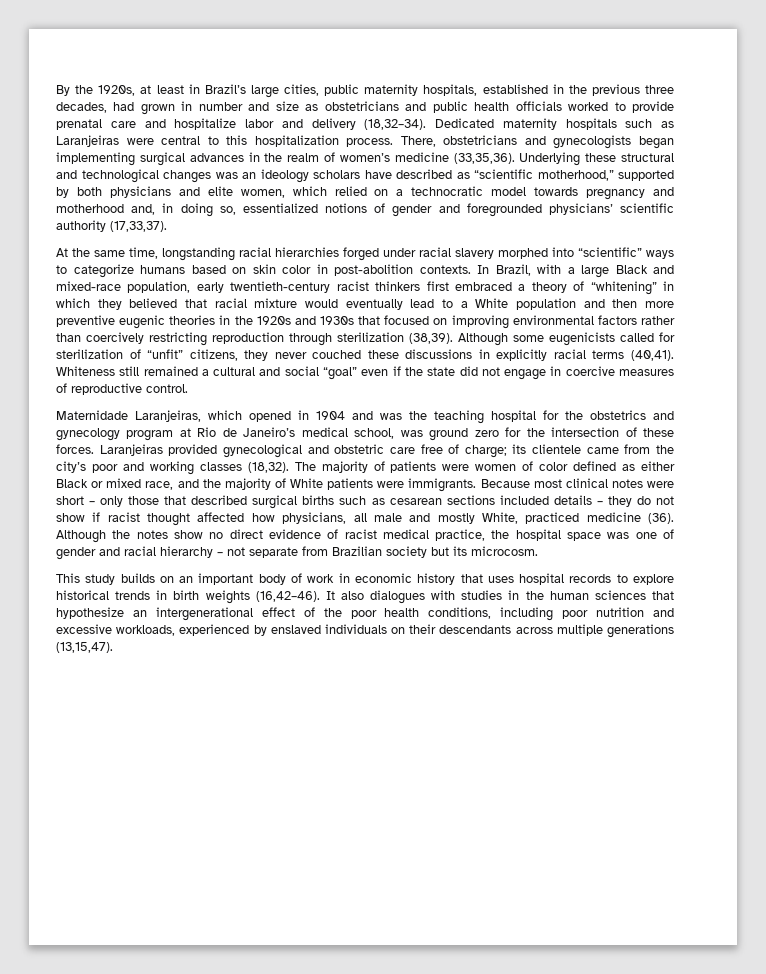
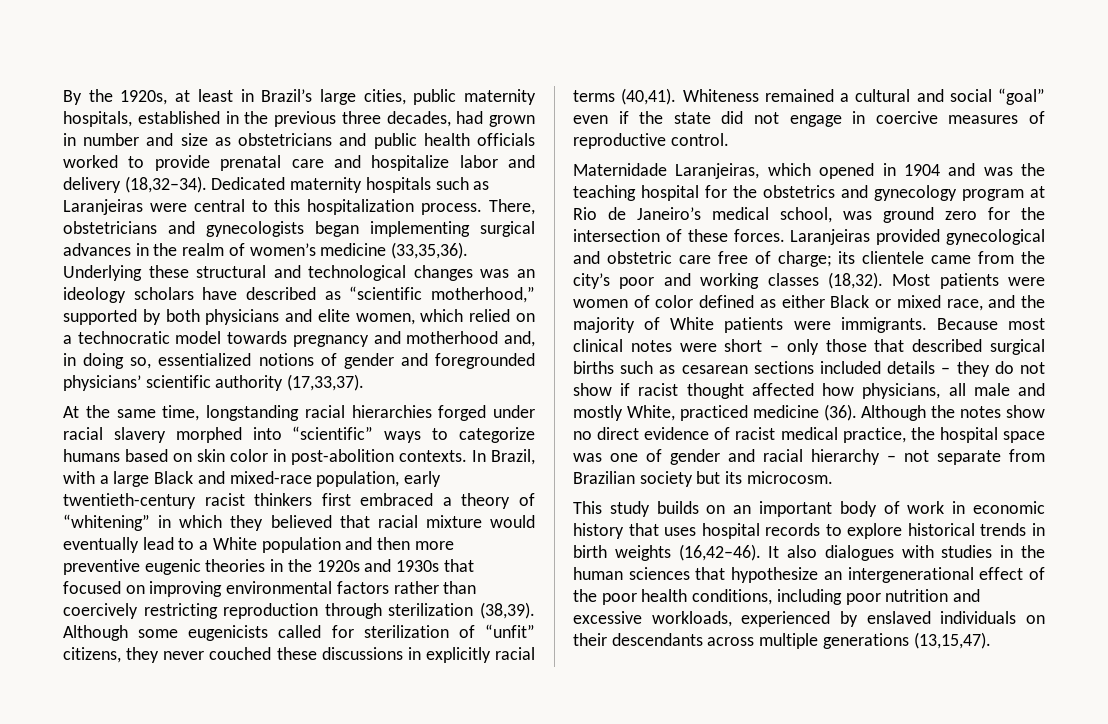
- Whiteness still remained a cultural and social “goal” even if the state did not engage in coercive measures of reproductive control.
+ Whiteness remained a cultural and social “goal” even if the state did not engage in coercive measures of reproductive control.
- The majority of patients were women of color defined as either Black or mixed race, and the majority of White patients were immigrants.
+ Most patients were women of color defined as either Black or mixed race, and the majority of White patients were immigrants.

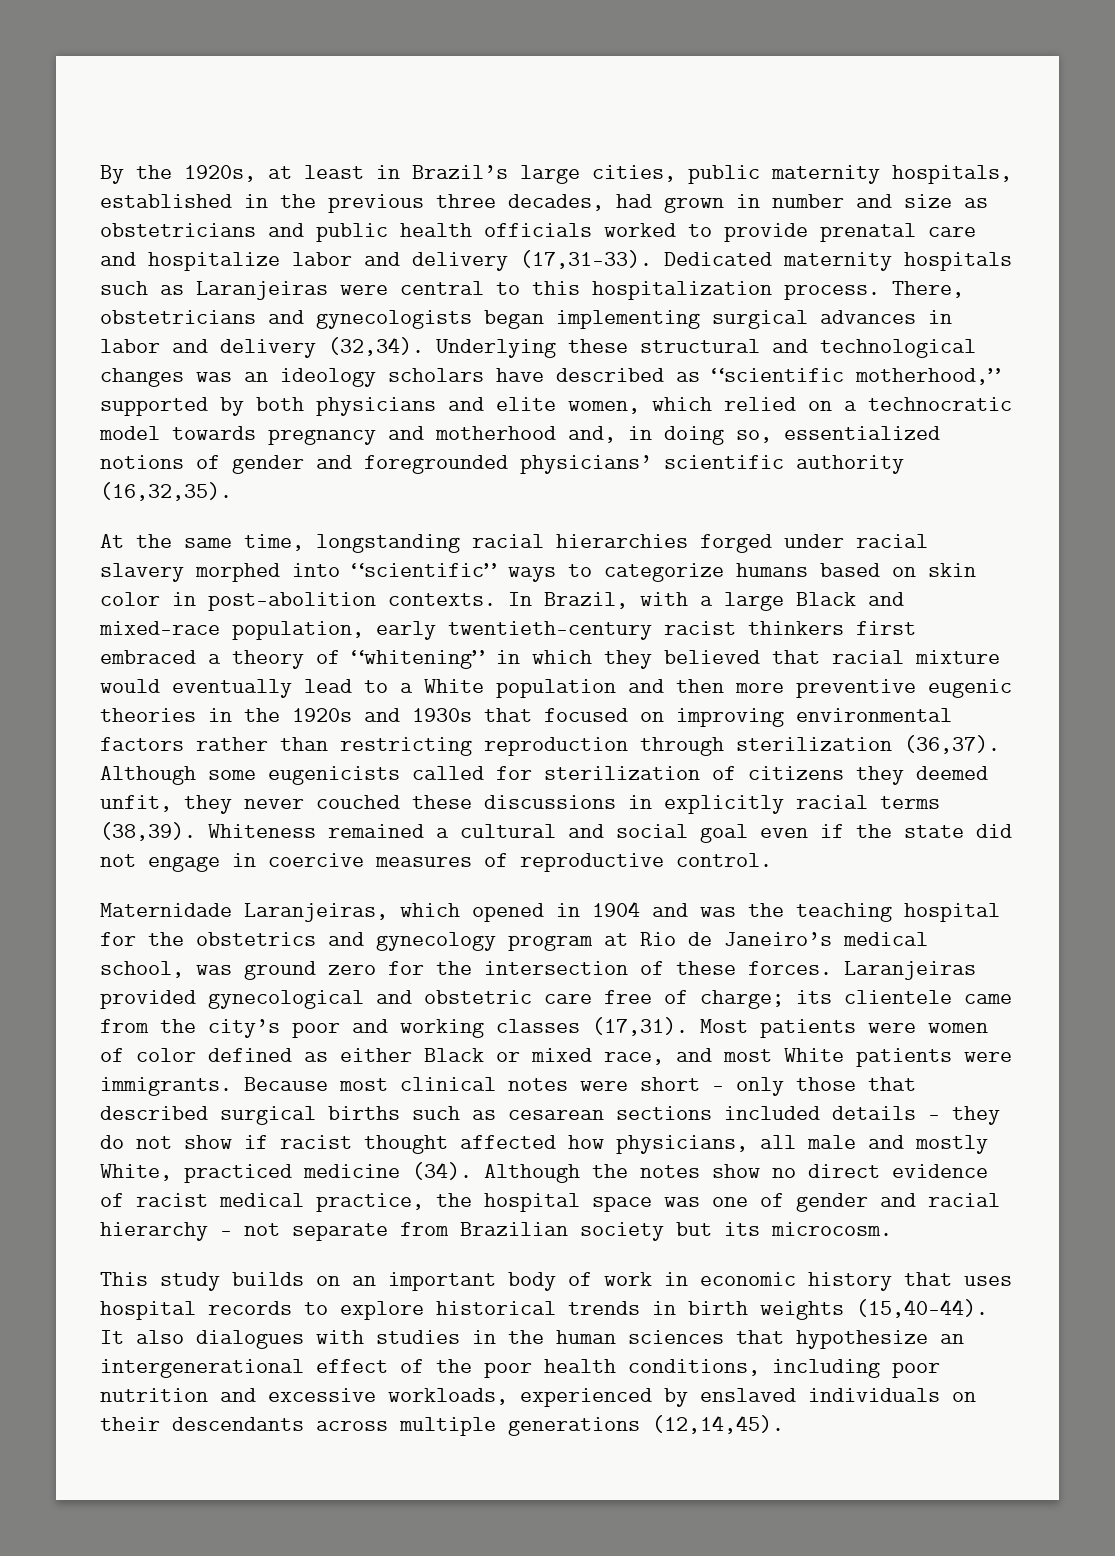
- By the 1920s, at least in Brazil’s large cities, public maternity hospitals, established in the previous three decades, had grown in number and size as obstetricians and public health officials worked to provide prenatal care and hospitalize labor and delivery (18,32–34).
+ By the 1920s, at least in Brazil’s large cities, public maternity hospitals, established in the previous three decades, had grown in number and size as obstetricians and public health officials worked to provide prenatal care and hospitalize labor and delivery (17,31–33).
- There, obstetricians and gynecologists began implementing surgical advances in the realm of women’s medicine (33,35,36).
+ There, obstetricians and gynecologists began implementing surgical advances in labor and delivery (32,34).
- Underlying these structural and technological changes was an ideology scholars have described as “scientific motherhood,” supported by both physicians and elite women, which relied on a technocratic model towards pregnancy and motherhood and, in doing so, essentialized notions of gender and foregrounded physicians’ scientific authority (17,33,37).
+ Underlying these structural and technological changes was an ideology scholars have described as “scientific motherhood,” supported by both physicians and elite women, which relied on a technocratic model towards pregnancy and motherhood and, in doing so, essentialized notions of gender and foregrounded physicians’ scientific authority (16,32,35).
- In Brazil, with a large Black and mixed-race population, early twentieth-century racist thinkers first embraced a theory of “whitening” in which they believed that racial mixture would eventually lead to a White population and then more preventive eugenic theories in the 1920s and 1930s that focused on improving environmental factors rather than coercively restricting reproduction through sterilization (38,39).
+ In Brazil, with a large Black and mixed-race population, early twentieth-century racist thinkers first embraced a theory of “whitening” in which they believed that racial mixture would eventually lead to a White population and then more preventive eugenic theories in the 1920s and 1930s that focused on improving environmental factors rather than restricting reproduction through sterilization (36,37).
- Although some eugenicists called for sterilization of “unfit” citizens, they never couched these discussions in explicitly racial terms (40,41).
+ Although some eugenicists called for sterilization of citizens they deemed unfit, they never couched these discussions in explicitly racial terms (38,39).
- Whiteness remained a cultural and social “goal” even if the state did not engage in coercive measures of reproductive control.
+ Whiteness remained a cultural and social goal even if the state did not engage in coercive measures of reproductive control.
- Laranjeiras provided gynecological and obstetric care free of charge; its clientele came from the city’s poor and working classes (18,32).
+ Laranjeiras provided gynecological and obstetric care free of charge; its clientele came from the city’s poor and working classes (17,31).
- Most patients were women of color defined as either Black or mixed race, and the majority of White patients were immigrants.
+ Most patients were women of color defined as either Black or mixed race, and most White patients were immigrants.
- Because most clinical notes were short – only those that described surgical births such as cesarean sections included details – they do not show if racist thought affected how physicians, all male and mostly White, practiced medicine (36).
+ Because most clinical notes were short – only those that described surgical births such as cesarean sections included details – they do not show if racist thought affected how physicians, all male and mostly White, practiced medicine (34).
- This study builds on an important body of work in economic history that uses hospital records to explore historical trends in birth weights (16,42–46).
+ This study builds on an important body of work in economic history that uses hospital records to explore historical trends in birth weights (15,40–44).
- It also dialogues with studies in the human sciences that hypothesize an intergenerational effect of the poor health conditions, including poor nutrition and excessive workloads, experienced by enslaved individuals on their descendants across multiple generations (13,15,47).
+ It also dialogues with studies in the human sciences that hypothesize an intergenerational effect of the poor health conditions, including poor nutrition and excessive workloads, experienced by enslaved individuals on their descendants across multiple generations (12,14,45).

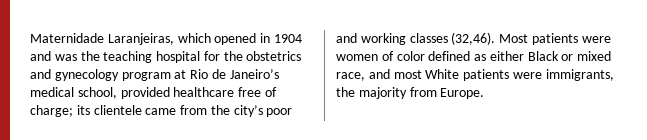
- By the 1920s, at least in Brazil’s large cities, public maternity hospitals, established in the previous three decades, had grown in number and size as obstetricians and public health officials worked to provide prenatal care and hospitalize labor and delivery (17,31–33). Dedicated maternity hospitals such as Laranjeiras were central to this hospitalization process. There, obstetricians and gynecologists began implementing surgical advances in labor and delivery (32,34). Underlying these structural and technological changes was an ideology scholars have described as “scientific motherhood,” supported by both physicians and elite women, which relied on a technocratic model towards pregnancy and motherhood and, in doing so, essentialized notions of gender and foregrounded physicians’ scientific authority (16,32,35).
- At the same time, longstanding racial hierarchies forged under racial slavery morphed into “scientific” ways to categorize humans based on skin color in post-abolition contexts. In Brazil, with a large Black and mixed-race population, early twentieth-century racist thinkers first embraced a theory of “whitening” in which they believed that racial mixture would eventually lead to a White population and then more preventive eugenic theories in the 1920s and 1930s that focused on improving environmental factors rather than restricting reproduction through sterilization (36,37). Although some eugenicists called for sterilization of citizens they deemed unfit, they never couched these discussions in explicitly racial terms (38,39). Whiteness remained a cultural and social goal even if the state did not engage in coercive measures of reproductive control.
- Maternidade Laranjeiras, which opened in 1904 and was the teaching hospital for the obstetrics and gynecology program at Rio de Janeiro’s medical school, was ground zero for the intersection of these forces. Laranjeiras provided gynecological and obstetric care free of charge; its clientele came from the city’s poor and working classes (17,31).
+ Maternidade Laranjeiras, which opened in 1904 and was the teaching hospital for the obstetrics and gynecology program at Rio de Janeiro’s medical school, provided healthcare free of charge; its clientele came from the city’s poor and working classes (32,46).
- Most patients were women of color defined as either Black or mixed race, and most White patients were immigrants. Because most clinical notes were short – only those that described surgical births such as cesarean sections included details – they do not show if racist thought affected how physicians, all male and mostly White, practiced medicine (34). Although the notes show no direct evidence of racist medical practice, the hospital space was one of gender and racial hierarchy – not separate from Brazilian society but its microcosm.
- This study builds on an important body of work in economic history that uses hospital records to explore historical trends in birth weights (15,40–44). It also dialogues with studies in the human sciences that hypothesize an intergenerational effect of the poor health conditions, including poor nutrition and excessive workloads, experienced by enslaved individuals on their descendants across multiple generations (12,14,45).
+ Most patients were women of color defined as either Black or mixed race, and most White patients were immigrants, the majority from Europe.

